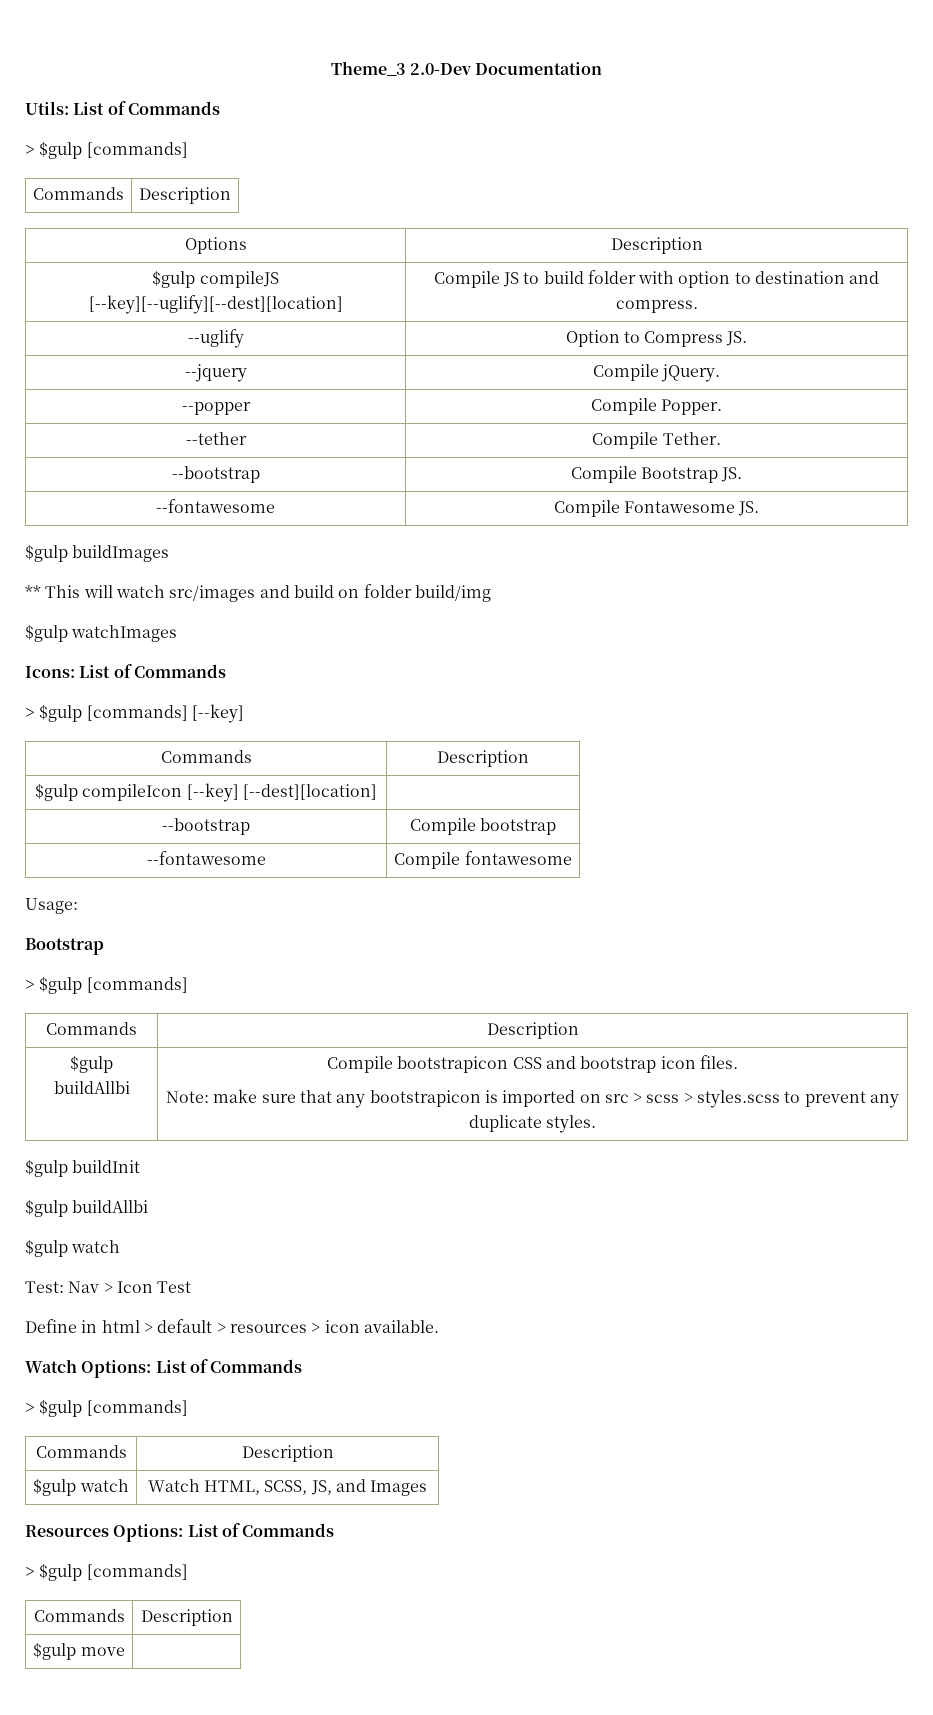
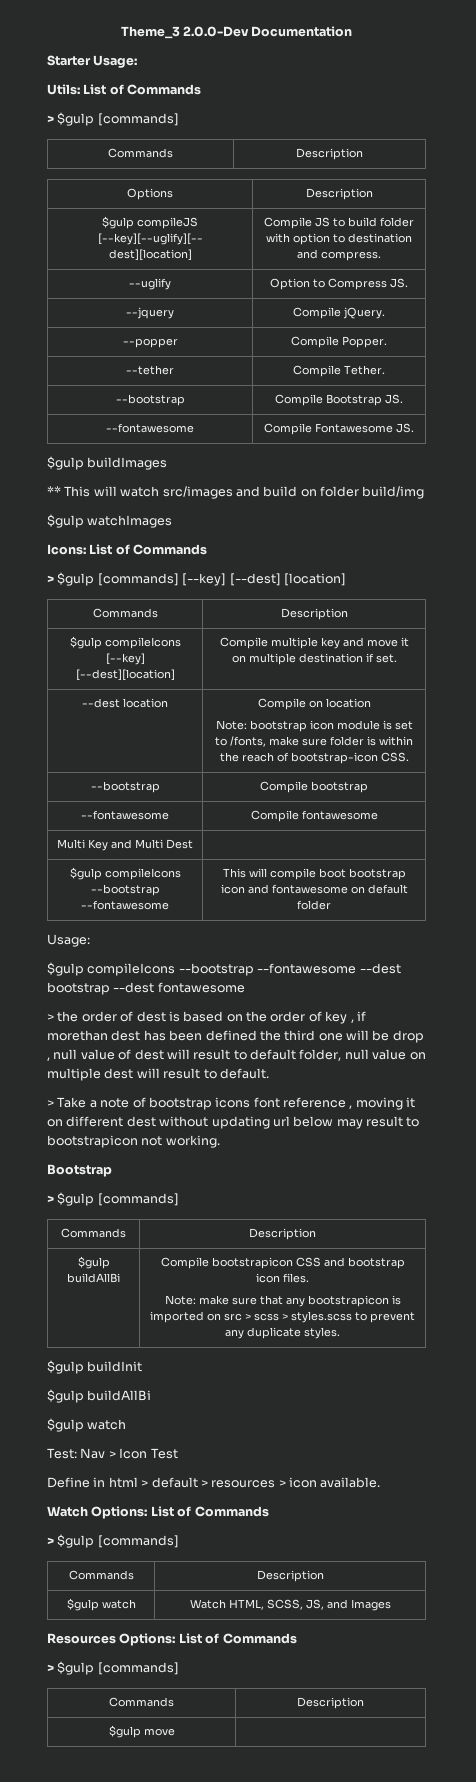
- Theme_3 2.0-Dev Documentation
+ Theme_3 2.0.0-Dev Documentation
+ Starter Usage:
- > $gulp [commands] [--key]
+ > $gulp [commands] [--key] [--dest] [location]
  Commands | Description
- $gulp compileIcon [--key] [--dest][location] |
+ $gulp compileIcons [--key] [--dest][location] | Compile multiple key and move it on multiple destination if set.
+ --dest location | Compile on location
+ Note: bootstrap icon module is set to /fonts, make sure folder is within the reach of bootstrap-icon CSS.
+ Multi Key and Multi Dest |
+ $gulp compileIcons --bootstrap --fontawesome | This will compile boot bootstrap icon and fontawesome on default folder
  Usage:
+ $gulp compileIcons --bootstrap --fontawesome --dest bootstrap --dest fontawesome
+ > the order of dest is based on the order of key , if morethan dest has been defined the third one will be drop , null value of dest will result to default folder, null value on multiple dest will result to default.
+ > Take a note of bootstrap icons font reference , moving it on different dest without updating url below may result to bootstrapicon not working.
- $gulp buildAllbi | Compile bootstrapicon CSS and bootstrap icon files.
+ $gulp buildAllBi | Compile bootstrapicon CSS and bootstrap icon files.
  $gulp buildInit
- $gulp buildAllbi
+ $gulp buildAllBi

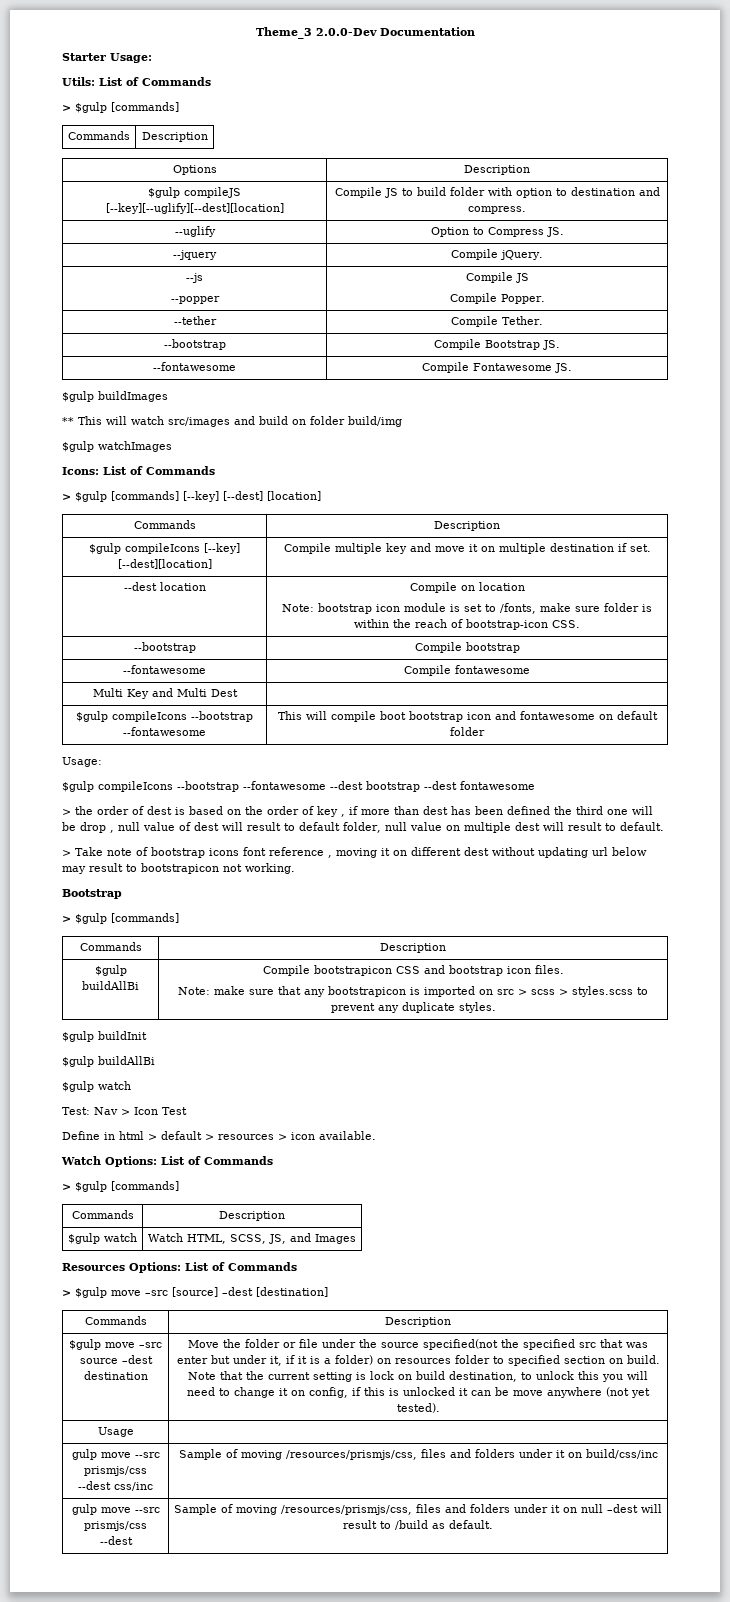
- --popper | Compile Popper.
+ --js
+ --popper | Compile JS
+ Compile Popper.
- > the order of dest is based on the order of key , if morethan dest has been defined the third one will be drop , null value of dest will result to default folder, null value on multiple dest will result to default.
+ > the order of dest is based on the order of key , if more than dest has been defined the third one will be drop , null value of dest will result to default folder, null value on multiple dest will result to default.
- > Take a note of bootstrap icons font reference , moving it on different dest without updating url below may result to bootstrapicon not working.
+ > Take note of bootstrap icons font reference , moving it on different dest without updating url below may result to bootstrapicon not working.
  Resources Options: List of Commands
- > $gulp [commands]
+ > $gulp move –src [source] –dest [destination]
- $gulp move
+ $gulp move –src source –dest destination | Move the folder or file under the source specified(not the specified src that was enter but under it, if it is a folder) on resources folder to specified section on build. Note that the current setting is lock on build destination, to unlock this you will need to change it on config, if this is unlocked it can be move anywhere (not yet tested).
+ Usage |
+ gulp move --src prismjs/css --dest css/inc | Sample of moving /resources/prismjs/css, files and folders under it on build/css/inc
+ gulp move --src prismjs/css --dest | Sample of moving /resources/prismjs/css, files and folders under it on null –dest will result to /build as default.

